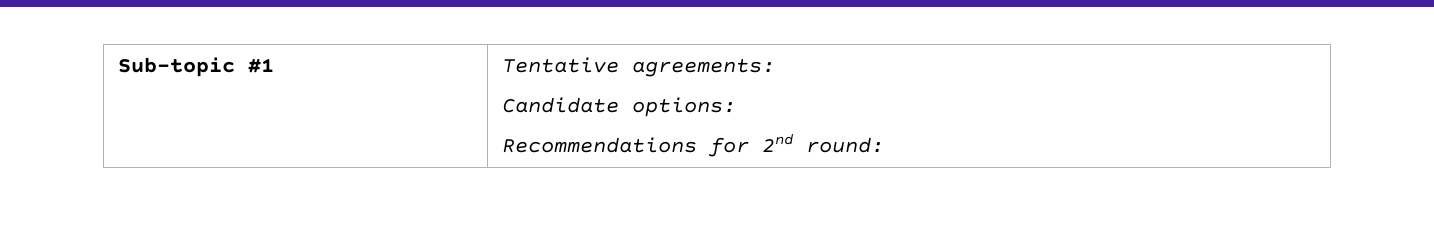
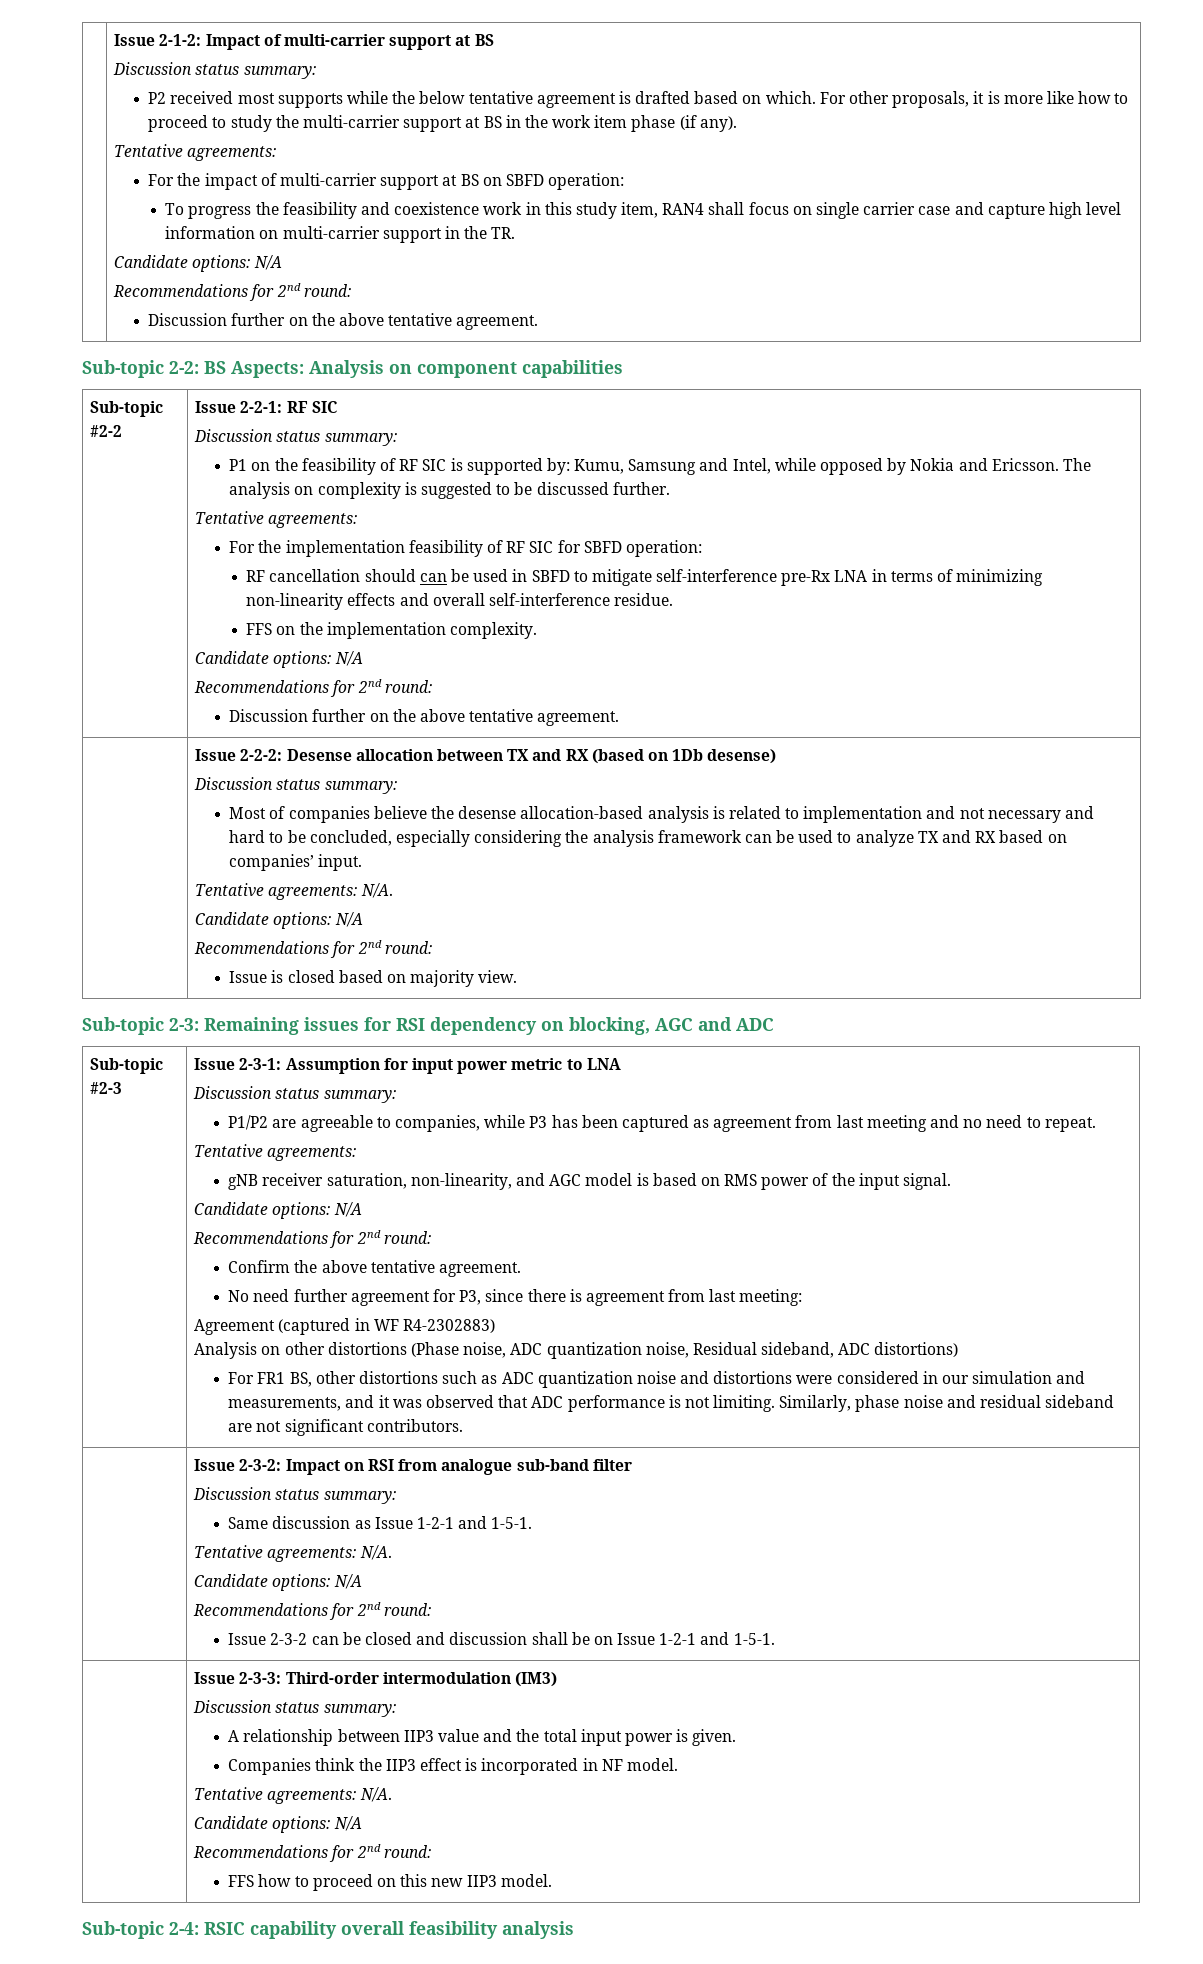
- Sub-topic #1 | Tentative agreements:
- Candidate options:
+ Issue 2-1-2: Impact of multi-carrier support at BS
+ Discussion status summary:
+ P2 received most supports while the below tentative agreement is drafted based on which. For other proposals, it is more like how to proceed to study the multi-carrier support at BS in the work item phase (if any).
+ Tentative agreements:
+ For the impact of multi-carrier support at BS on SBFD operation:
+ To progress the feasibility and coexistence work in this study item, RAN4 shall focus on single carrier case and capture high level information on multi-carrier support in the TR.
+ Candidate options: N/A
  Recommendations for 2nd round:
+ Discussion further on the above tentative agreement.
+ Sub-topic 2-2: BS Aspects: Analysis on component capabilities
+ Sub-topic #2-2 | Issue 2-2-1: RF SIC
+ Discussion status summary:
+ P1 on the feasibility of RF SIC is supported by: Kumu, Samsung and Intel, while opposed by Nokia and Ericsson. The analysis on complexity is suggested to be discussed further.
+ Tentative agreements:
+ For the implementation feasibility of RF SIC for SBFD operation:
+ RF cancellation should can be used in SBFD to mitigate self-interference pre-Rx LNA in terms of minimizing non-linearity effects and overall self-interference residue.
+ FFS on the implementation complexity.
+ Candidate options: N/A
+ Recommendations for 2nd round:
+ Discussion further on the above tentative agreement.
+ | Issue 2-2-2: Desense allocation between TX and RX (based on 1Db desense)
+ Discussion status summary:
+ Most of companies believe the desense allocation-based analysis is related to implementation and not necessary and hard to be concluded, especially considering the analysis framework can be used to analyze TX and RX based on companies’ input.
+ Tentative agreements: N/A.
+ Candidate options: N/A
+ Recommendations for 2nd round:
+ Issue is closed based on majority view.
+ Sub-topic 2-3: Remaining issues for RSI dependency on blocking, AGC and ADC
+ Sub-topic #2-3 | Issue 2-3-1: Assumption for input power metric to LNA
+ Discussion status summary:
+ P1/P2 are agreeable to companies, while P3 has been captured as agreement from last meeting and no need to repeat.
+ Tentative agreements:
+ gNB receiver saturation, non-linearity, and AGC model is based on RMS power of the input signal.
+ Candidate options: N/A
+ Recommendations for 2nd round:
+ Confirm the above tentative agreement.
+ No need further agreement for P3, since there is agreement from last meeting:
+ Agreement (captured in WF R4-2302883)
+ Analysis on other distortions (Phase noise, ADC quantization noise, Residual sideband, ADC distortions)
+ For FR1 BS, other distortions such as ADC quantization noise and distortions were considered in our simulation and measurements, and it was observed that ADC performance is not limiting. Similarly, phase noise and residual sideband are not significant contributors.
+ | Issue 2-3-2: Impact on RSI from analogue sub-band filter
+ Discussion status summary:
+ Same discussion as Issue 1-2-1 and 1-5-1.
+ Tentative agreements: N/A.
+ Candidate options: N/A
+ Recommendations for 2nd round:
+ Issue 2-3-2 can be closed and discussion shall be on Issue 1-2-1 and 1-5-1.
+ | Issue 2-3-3: Third-order intermodulation (IM3)
+ Discussion status summary:
+ A relationship between IIP3 value and the total input power is given.
+ Companies think the IIP3 effect is incorporated in NF model.
+ Tentative agreements: N/A.
+ Candidate options: N/A
+ Recommendations for 2nd round:
+ FFS how to proceed on this new IIP3 model.
+ Sub-topic 2-4: RSIC capability overall feasibility analysis

